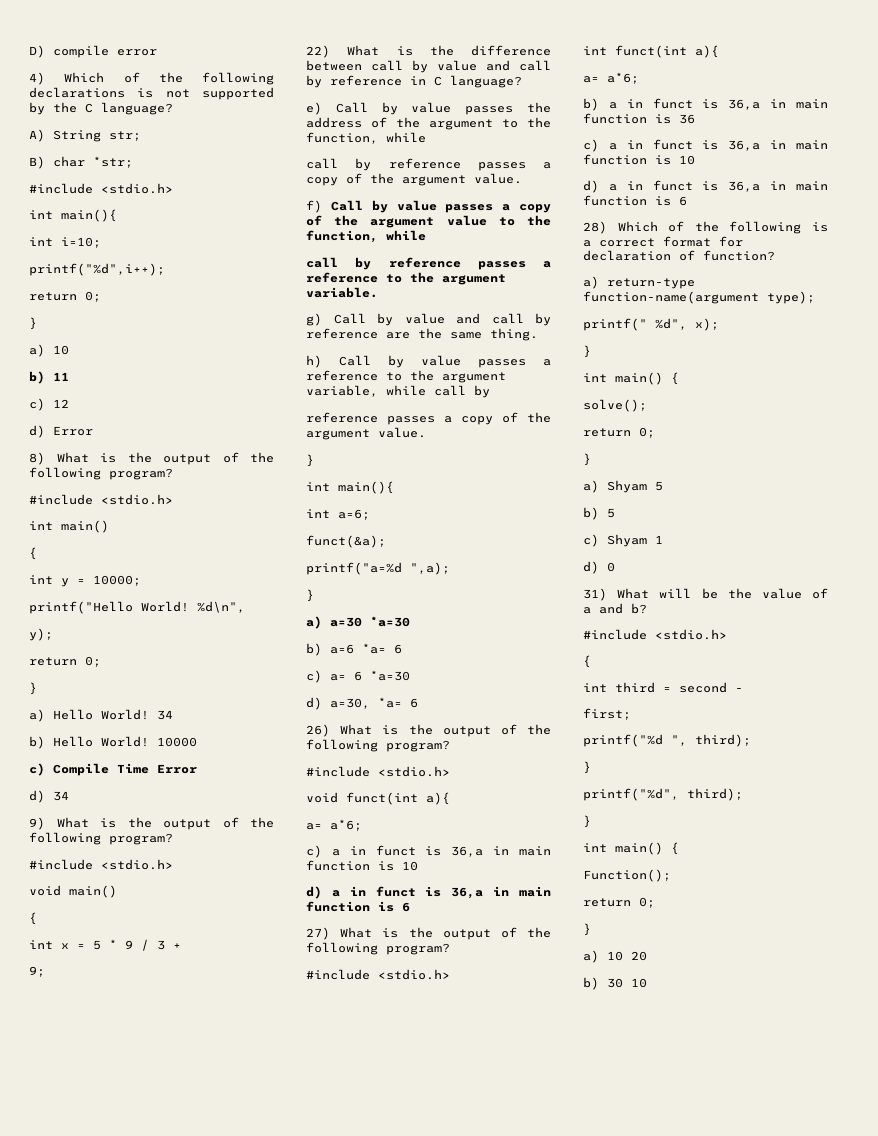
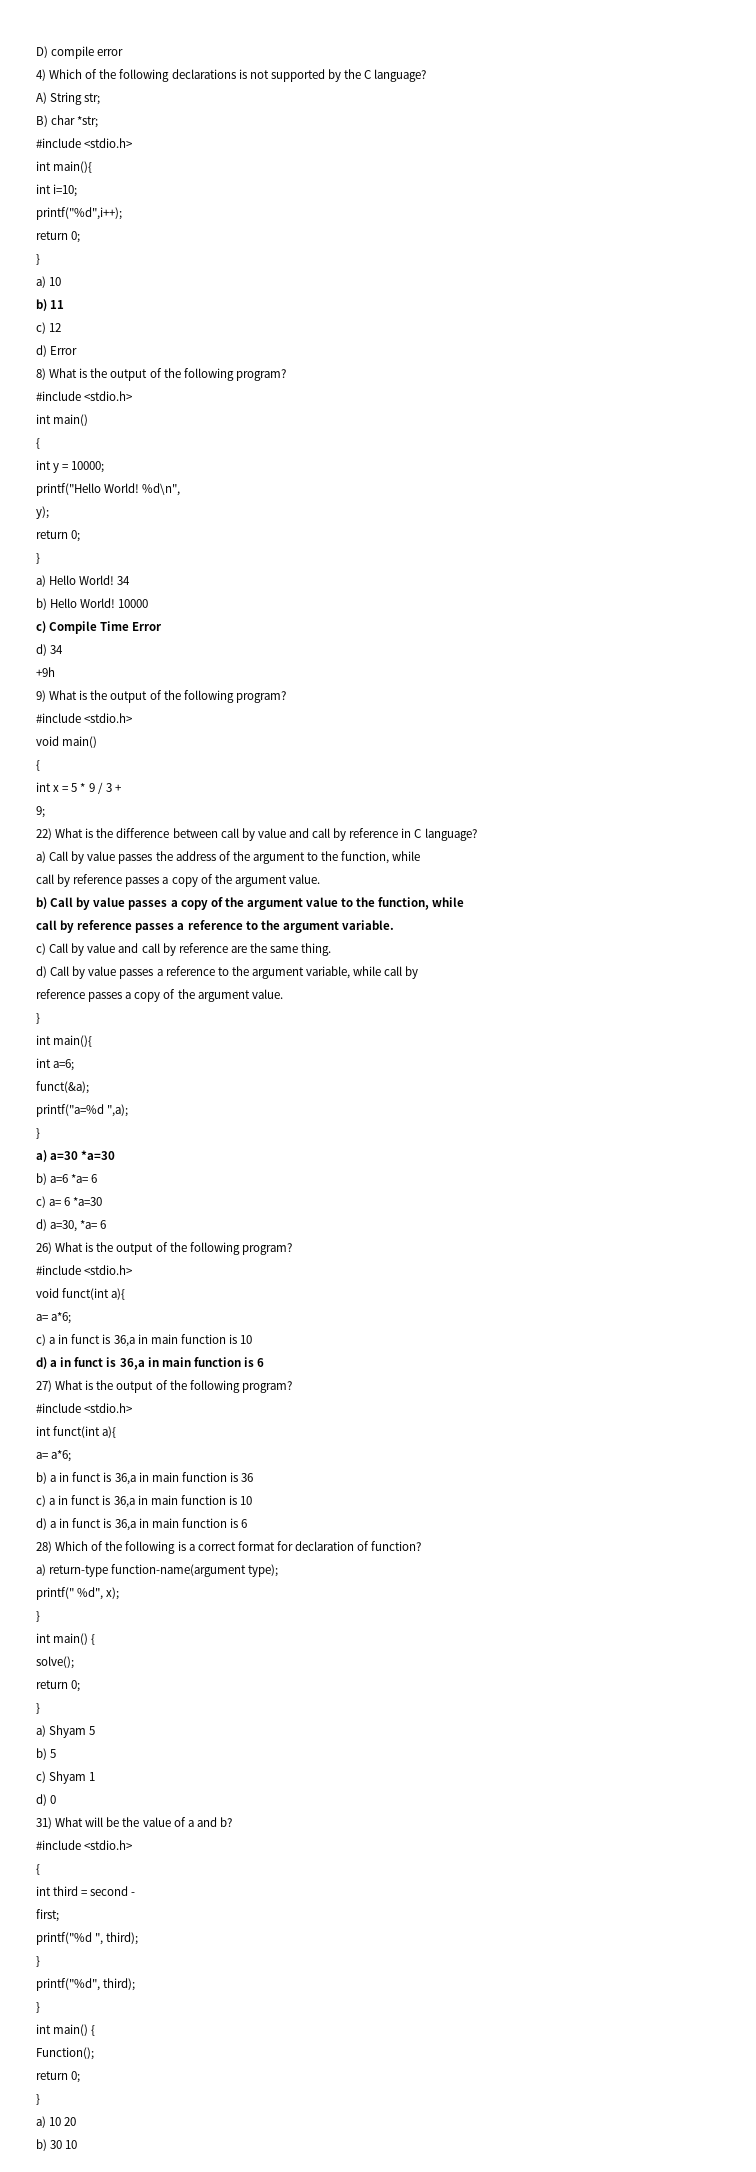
+ +9h
- e) Call by value passes the address of the argument to the function, while
+ a) Call by value passes the address of the argument to the function, while
- f) Call by value passes a copy of the argument value to the function, while
+ b) Call by value passes a copy of the argument value to the function, while
- g) Call by value and call by reference are the same thing.
+ c) Call by value and call by reference are the same thing.
- h) Call by value passes a reference to the argument variable, while call by
+ d) Call by value passes a reference to the argument variable, while call by

